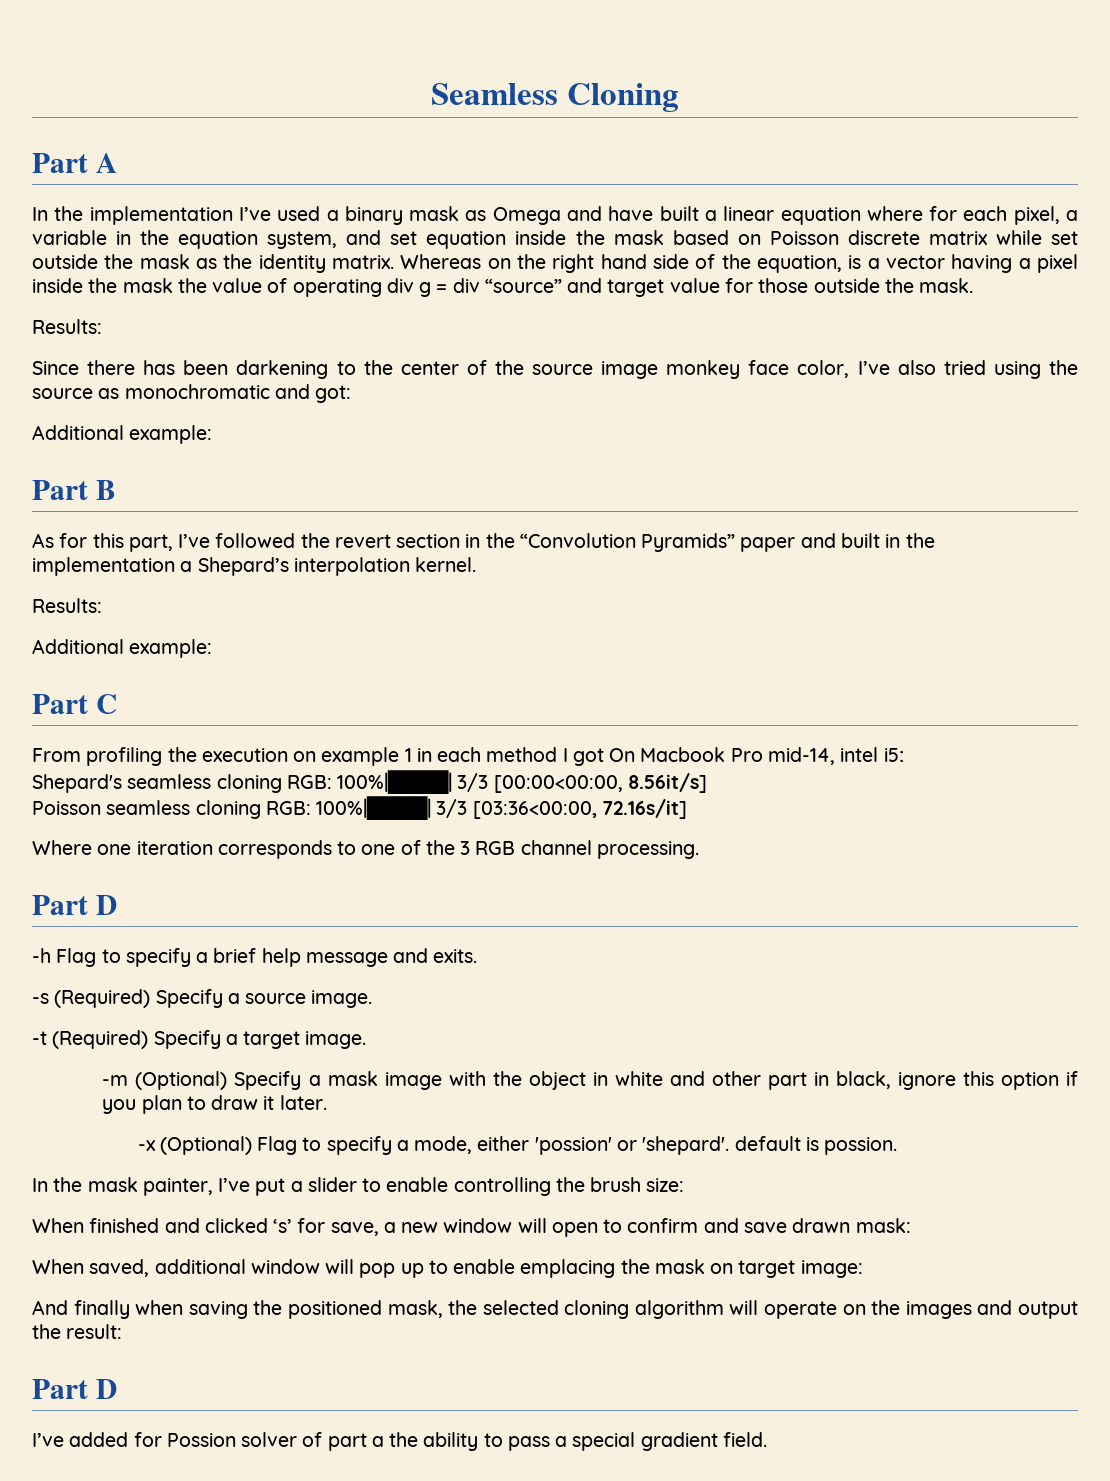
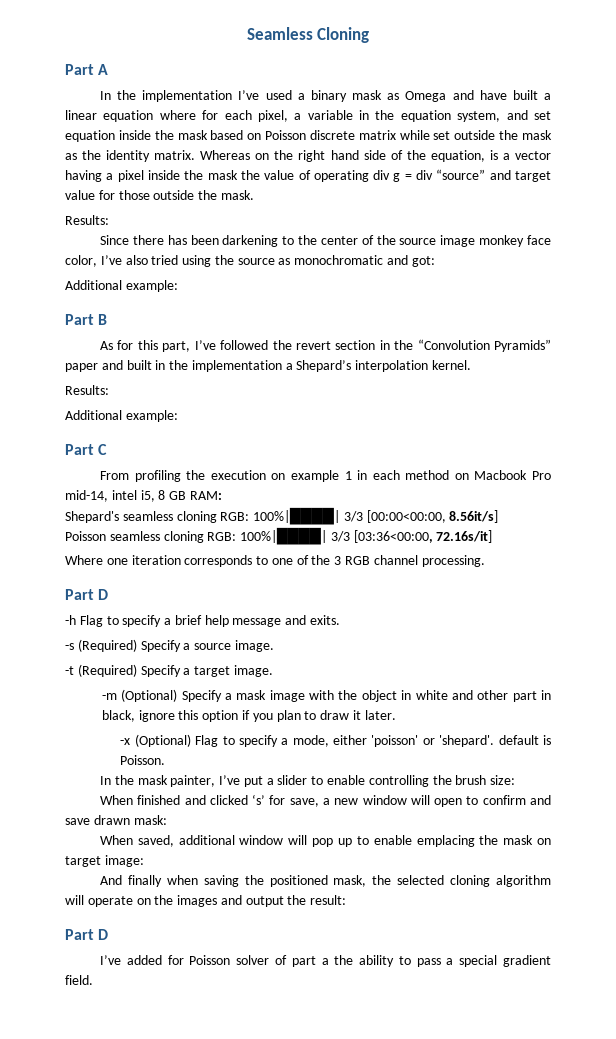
- From profiling the execution on example 1 in each method I got On Macbook Pro mid-14, intel i5:
+ From profiling the execution on example 1 in each method on Macbook Pro mid-14, intel i5, 8 GB RAM:
- -x (Optional) Flag to specify a mode, either 'possion' or 'shepard'. default is possion.
+ -x (Optional) Flag to specify a mode, either 'poisson' or 'shepard'. default is Poisson.
- I’ve added for Possion solver of part a the ability to pass a special gradient field.
+ I’ve added for Poisson solver of part a the ability to pass a special gradient field.

